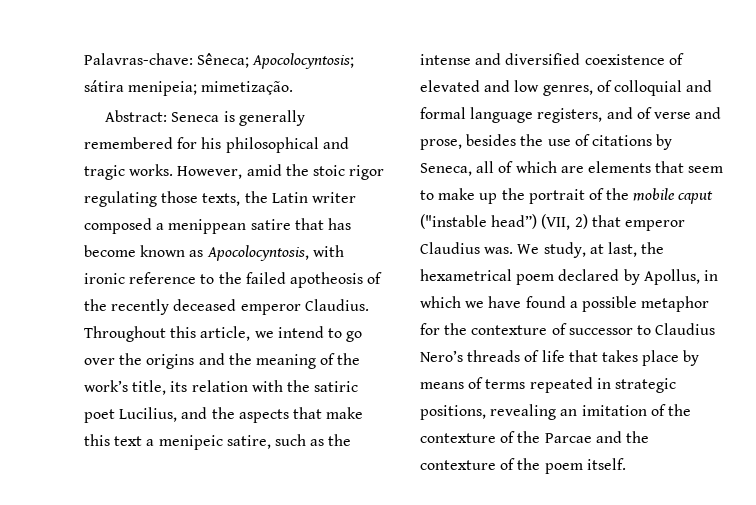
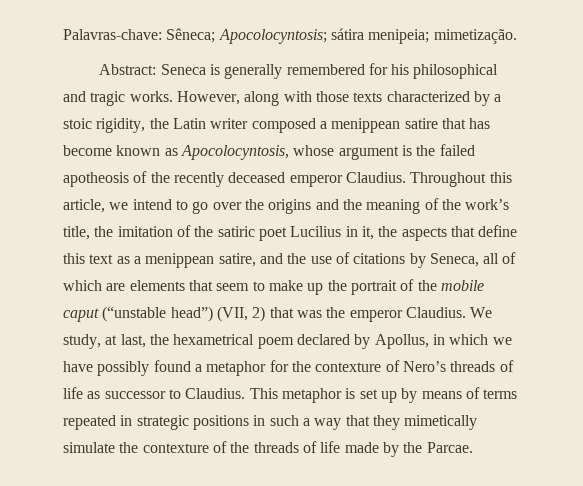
- However, amid the stoic rigor regulating those texts, the Latin writer composed a menippean satire that has become known as Apocolocyntosis, with ironic reference to the failed apotheosis of the recently deceased emperor Claudius.
+ However, along with those texts characterized by a stoic rigidity, the Latin writer composed a menippean satire that has become known as Apocolocyntosis, whose argument is the failed apotheosis of the recently deceased emperor Claudius.
- Throughout this article, we intend to go over the origins and the meaning of the work’s title, its relation with the satiric poet Lucilius, and the aspects that make this text a menipeic satire, such as the intense and diversified coexistence of elevated and low genres, of colloquial and formal language registers, and of verse and prose, besides the use of citations by Seneca, all of which are elements that seem to make up the portrait of the mobile caput ("instable head”) (VII, 2) that emperor Claudius was.
+ Throughout this article, we intend to go over the origins and the meaning of the work’s title, the imitation of the satiric poet Lucilius in it, the aspects that define this text as a menippean satire, and the use of citations by Seneca, all of which are elements that seem to make up the portrait of the mobile caput (“unstable head”) (VII, 2) that was the emperor Claudius.
- We study, at last, the hexametrical poem declared by Apollus, in which we have found a possible metaphor for the contexture of successor to Claudius Nero’s threads of life that takes place by means of terms repeated in strategic positions, revealing an imitation of the contexture of the Parcae and the contexture of the poem itself.
+ We study, at last, the hexametrical poem declared by Apollus, in which we have possibly found a metaphor for the contexture of Nero’s threads of life as successor to Claudius. This metaphor is set up by means of terms repeated in strategic positions in such a way that they mimetically simulate the contexture of the threads of life made by the Parcae.

